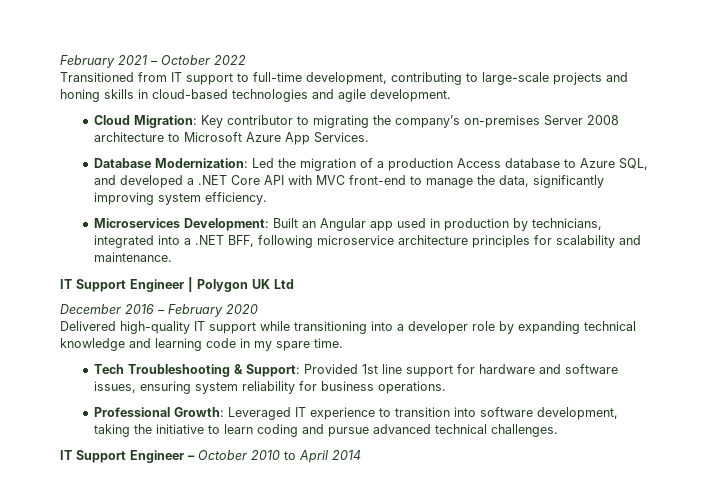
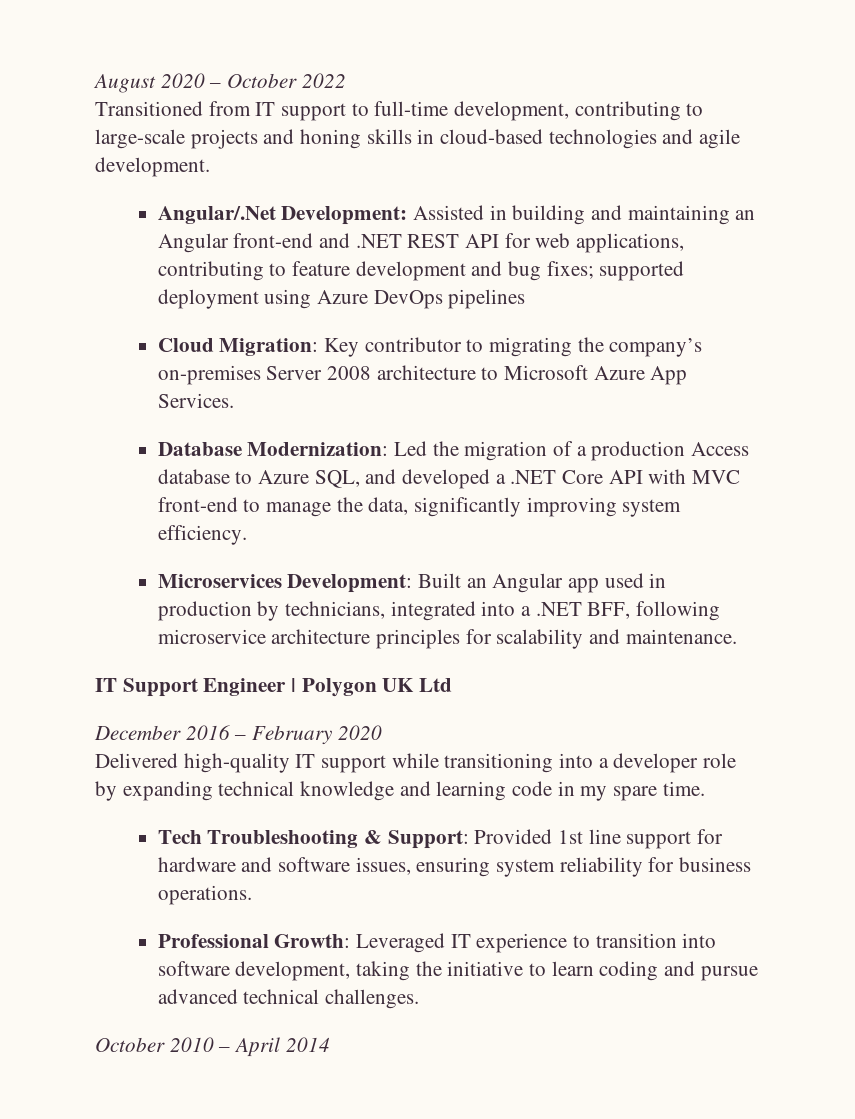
- February 2021 – October 2022
+ August 2020 – October 2022
+ Angular/.Net Development: Assisted in building and maintaining an Angular front-end and .NET REST API for web applications, contributing to feature development and bug fixes; supported deployment using Azure DevOps pipelines
- IT Support Engineer – October 2010 to April 2014
+ October 2010 – April 2014

